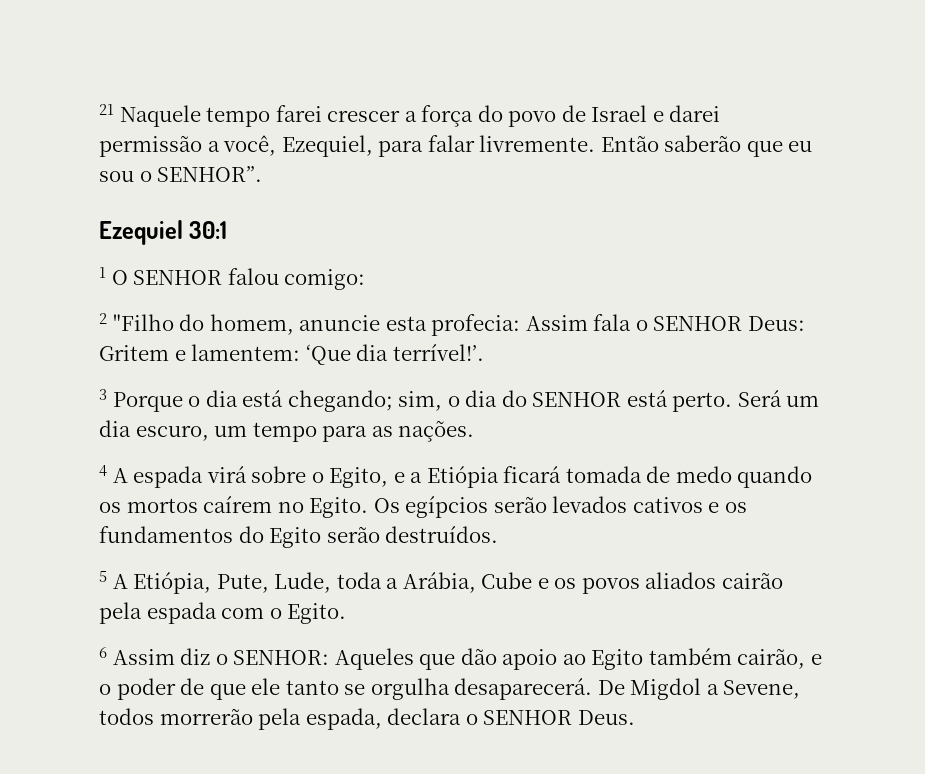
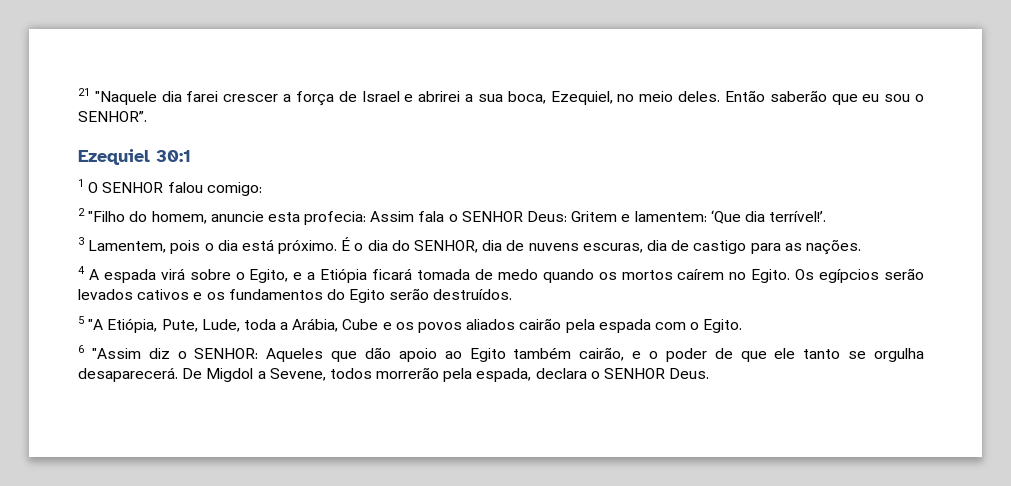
- 21 Naquele tempo farei crescer a força do povo de Israel e darei permissão a você, Ezequiel, para falar livremente.
+ 21 "Naquele dia farei crescer a força de Israel e abrirei a sua boca, Ezequiel, no meio deles.
- 3 Porque o dia está chegando; sim, o dia do SENHOR está perto. Será um dia escuro, um tempo para as nações.
+ 3 Lamentem, pois o dia está próximo. É o dia do SENHOR, dia de nuvens escuras, dia de castigo para as nações.
- 5 A Etiópia, Pute, Lude, toda a Arábia, Cube e os povos aliados cairão pela espada com o Egito.
+ 5 "A Etiópia, Pute, Lude, toda a Arábia, Cube e os povos aliados cairão pela espada com o Egito.
- 6 Assim diz o SENHOR: Aqueles que dão apoio ao Egito também cairão, e o poder de que ele tanto se orgulha desaparecerá.
+ 6 "Assim diz o SENHOR: Aqueles que dão apoio ao Egito também cairão, e o poder de que ele tanto se orgulha desaparecerá.

